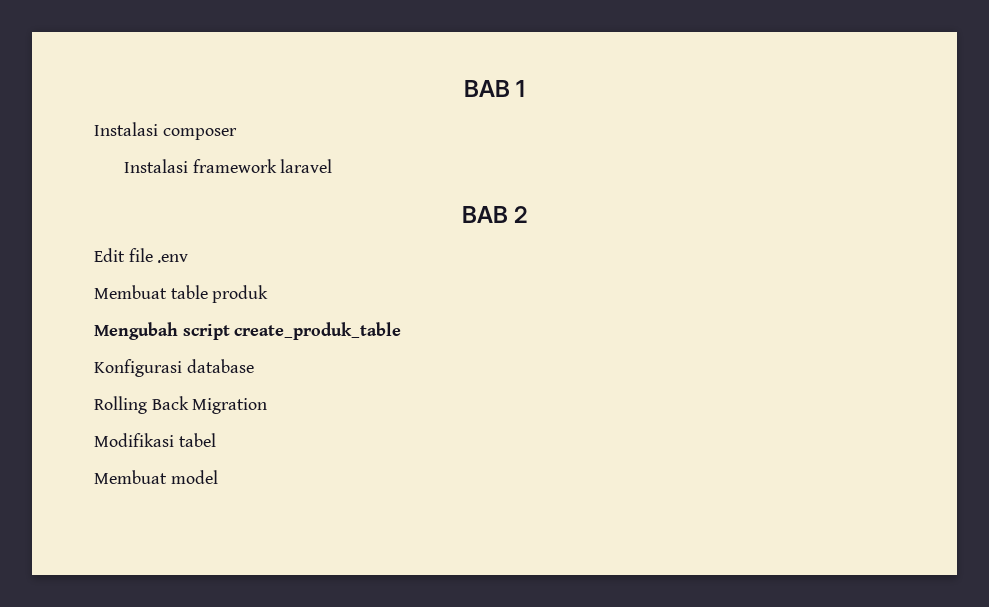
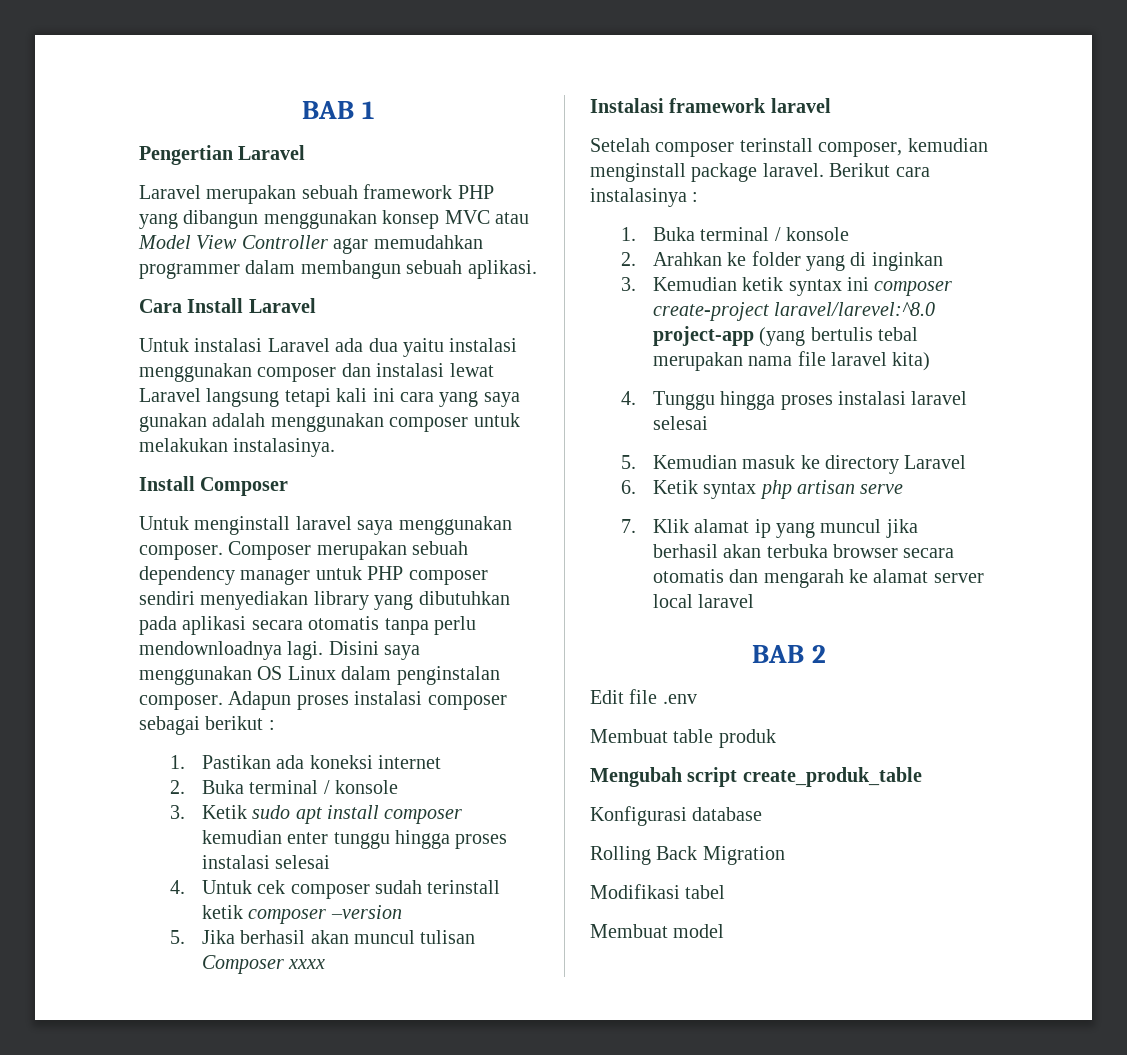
- Instalasi composer
+ Pengertian Laravel
+ Laravel merupakan sebuah framework PHP yang dibangun menggunakan konsep MVC atau Model View Controller agar memudahkan programmer dalam membangun sebuah aplikasi.
+ Cara Install Laravel
+ Untuk instalasi Laravel ada dua yaitu instalasi menggunakan composer dan instalasi lewat Laravel langsung tetapi kali ini cara yang saya gunakan adalah menggunakan composer untuk melakukan instalasinya.
+ Install Composer
+ Untuk menginstall laravel saya menggunakan composer. Composer merupakan sebuah dependency manager untuk PHP composer sendiri menyediakan library yang dibutuhkan pada aplikasi secara otomatis tanpa perlu mendownloadnya lagi. Disini saya menggunakan OS Linux dalam penginstalan composer. Adapun proses instalasi composer sebagai berikut :
+ 1. Pastikan ada koneksi internet
+ 2. Buka terminal / konsole
+ 3. Ketik sudo apt install composer kemudian enter tunggu hingga proses instalasi selesai
+ 4. Untuk cek composer sudah terinstall ketik composer –version
+ 5. Jika berhasil akan muncul tulisan Composer xxxx
  Instalasi framework laravel
+ Setelah composer terinstall composer, kemudian menginstall package laravel. Berikut cara instalasinya :
+ 1. Buka terminal / konsole
+ 2. Arahkan ke folder yang di inginkan
+ 3. Kemudian ketik syntax ini composer create-project laravel/larevel:^8.0 project-app (yang bertulis tebal merupakan nama file laravel kita)
+ 4. Tunggu hingga proses instalasi laravel selesai
+ 5. Kemudian masuk ke directory Laravel
+ 6. Ketik syntax php artisan serve
+ 7. Klik alamat ip yang muncul jika berhasil akan terbuka browser secara otomatis dan mengarah ke alamat server local laravel

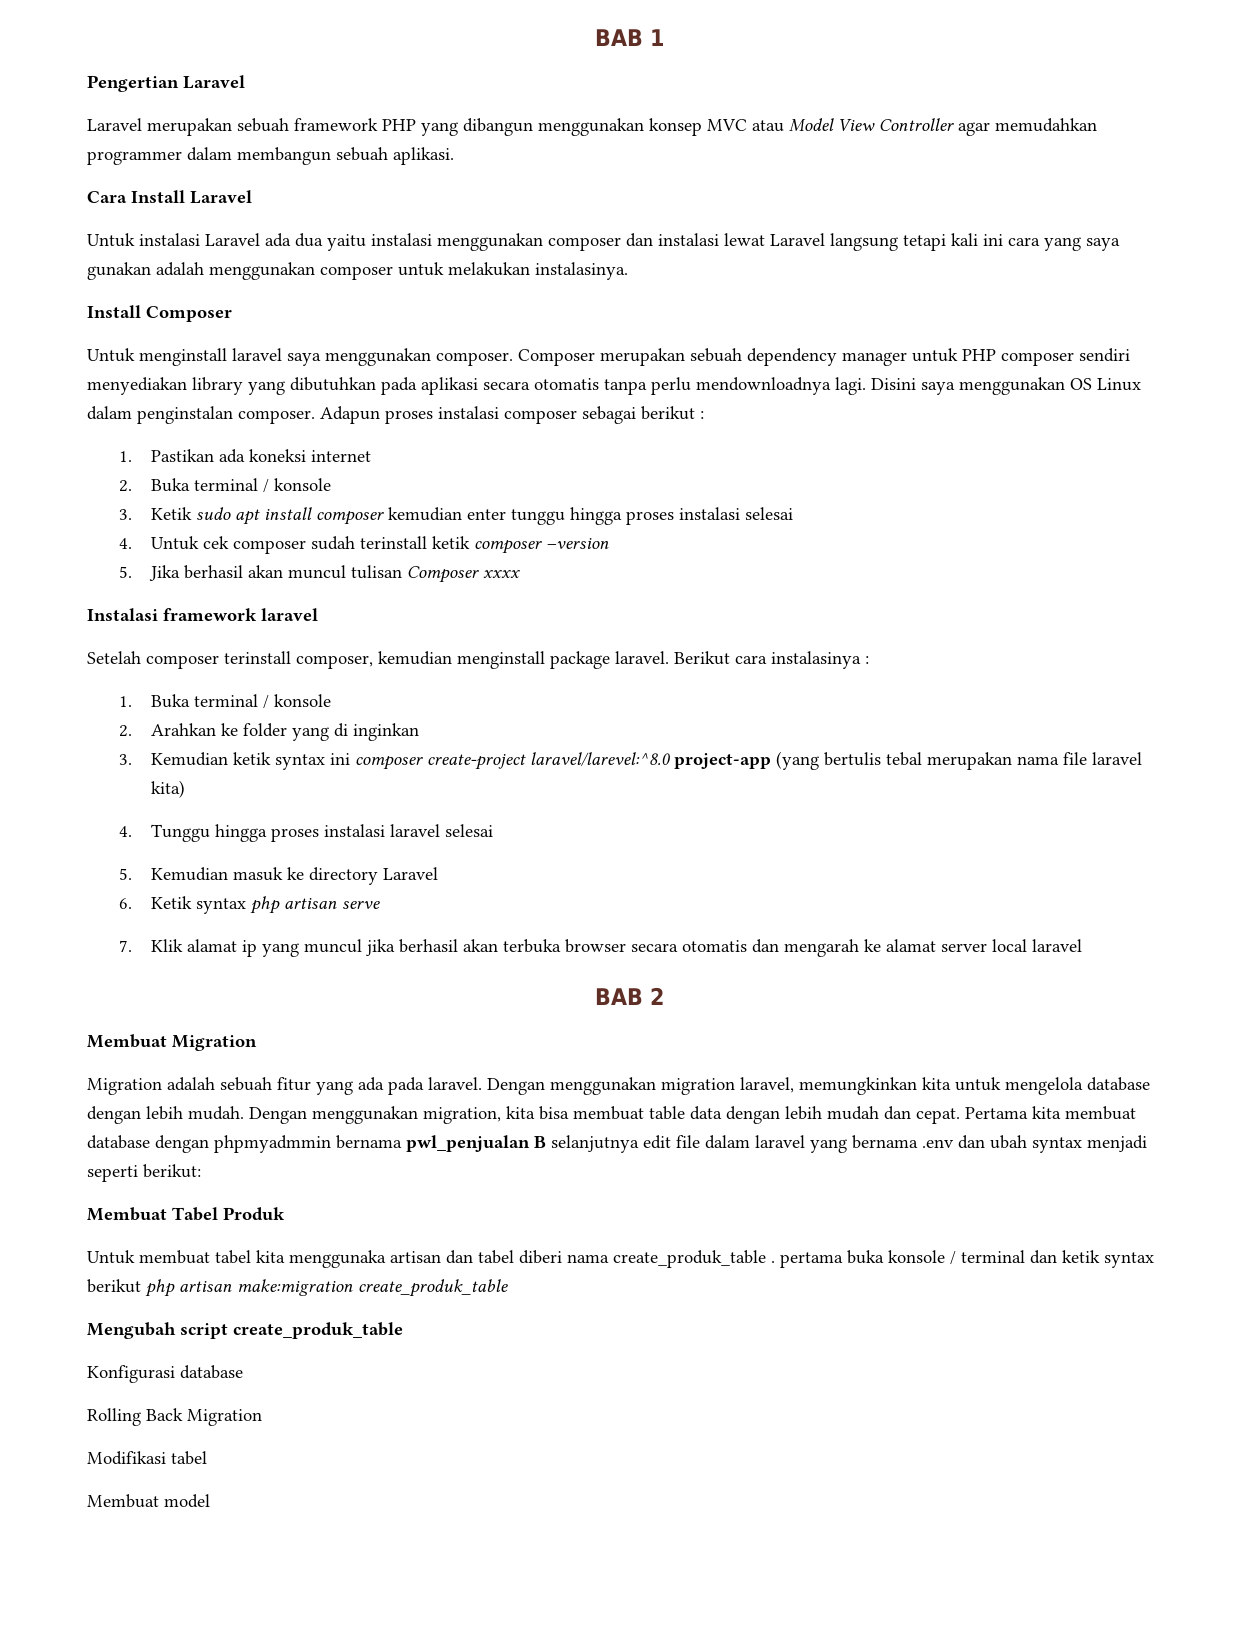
- Edit file .env
- Membuat table produk
+ Membuat Migration
+ Migration adalah sebuah fitur yang ada pada laravel. Dengan menggunakan migration laravel, memungkinkan kita untuk mengelola database dengan lebih mudah. Dengan menggunakan migration, kita bisa membuat table data dengan lebih mudah dan cepat. Pertama kita membuat database dengan phpmyadmmin bernama pwl_penjualan B selanjutnya edit file dalam laravel yang bernama .env dan ubah syntax menjadi seperti berikut:
+ Membuat Tabel Produk
+ Untuk membuat tabel kita menggunaka artisan dan tabel diberi nama create_produk_table . pertama buka konsole / terminal dan ketik syntax berikut php artisan make:migration create_produk_table

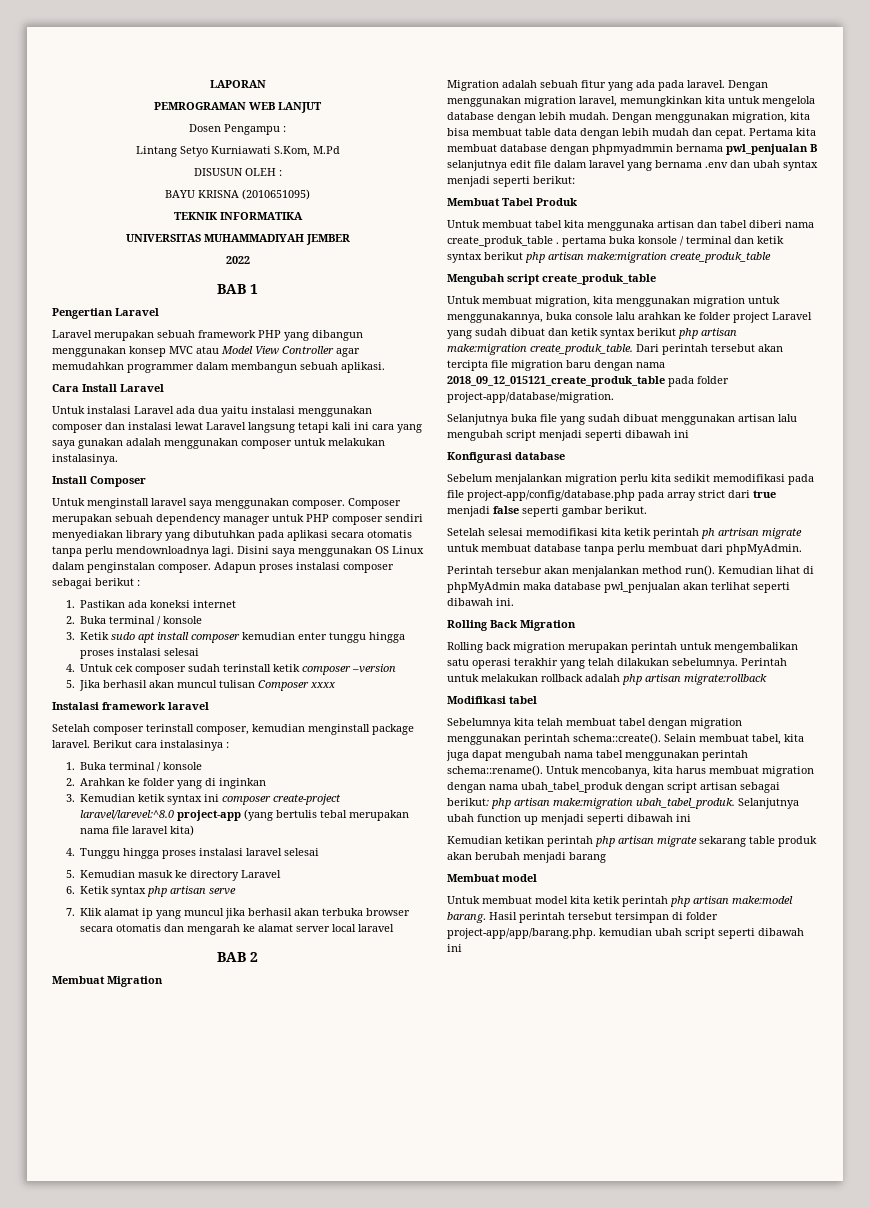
+ LAPORAN
+ PEMROGRAMAN WEB LANJUT
+ Dosen Pengampu :
+ Lintang Setyo Kurniawati S.Kom, M.Pd
+ DISUSUN OLEH :
+ BAYU KRISNA (2010651095)
+ TEKNIK INFORMATIKA
+ UNIVERSITAS MUHAMMADIYAH JEMBER
+ 2022
+ Untuk membuat migration, kita menggunakan migration untuk menggunakannya, buka console lalu arahkan ke folder project Laravel yang sudah dibuat dan ketik syntax berikut php artisan make:migration create_produk_table. Dari perintah tersebut akan tercipta file migration baru dengan nama 2018_09_12_015121_create_produk_table pada folder project-app/database/migration.
+ Selanjutnya buka file yang sudah dibuat menggunakan artisan lalu mengubah script menjadi seperti dibawah ini
  Konfigurasi database
+ Sebelum menjalankan migration perlu kita sedikit memodifikasi pada file project-app/config/database.php pada array strict dari true menjadi false seperti gambar berikut.
+ Setelah selesai memodifikasi kita ketik perintah ph artrisan migrate untuk membuat database tanpa perlu membuat dari phpMyAdmin.
+ Perintah tersebur akan menjalankan method run(). Kemudian lihat di phpMyAdmin maka database pwl_penjualan akan terlihat seperti dibawah ini.
  Rolling Back Migration
+ Rolling back migration merupakan perintah untuk mengembalikan satu operasi terakhir yang telah dilakukan sebelumnya. Perintah untuk melakukan rollback adalah php artisan migrate:rollback
  Modifikasi tabel
+ Sebelumnya kita telah membuat tabel dengan migration menggunakan perintah schema::create(). Selain membuat tabel, kita juga dapat mengubah nama tabel menggunakan perintah schema::rename(). Untuk mencobanya, kita harus membuat migration dengan nama ubah_tabel_produk dengan script artisan sebagai berikut: php artisan make:migration ubah_tabel_produk. Selanjutnya ubah function up menjadi seperti dibawah ini
+ Kemudian ketikan perintah php artisan migrate sekarang table produk akan berubah menjadi barang
  Membuat model
+ Untuk membuat model kita ketik perintah php artisan make:model barang. Hasil perintah tersebut tersimpan di folder project-app/app/barang.php. kemudian ubah script seperti dibawah ini

